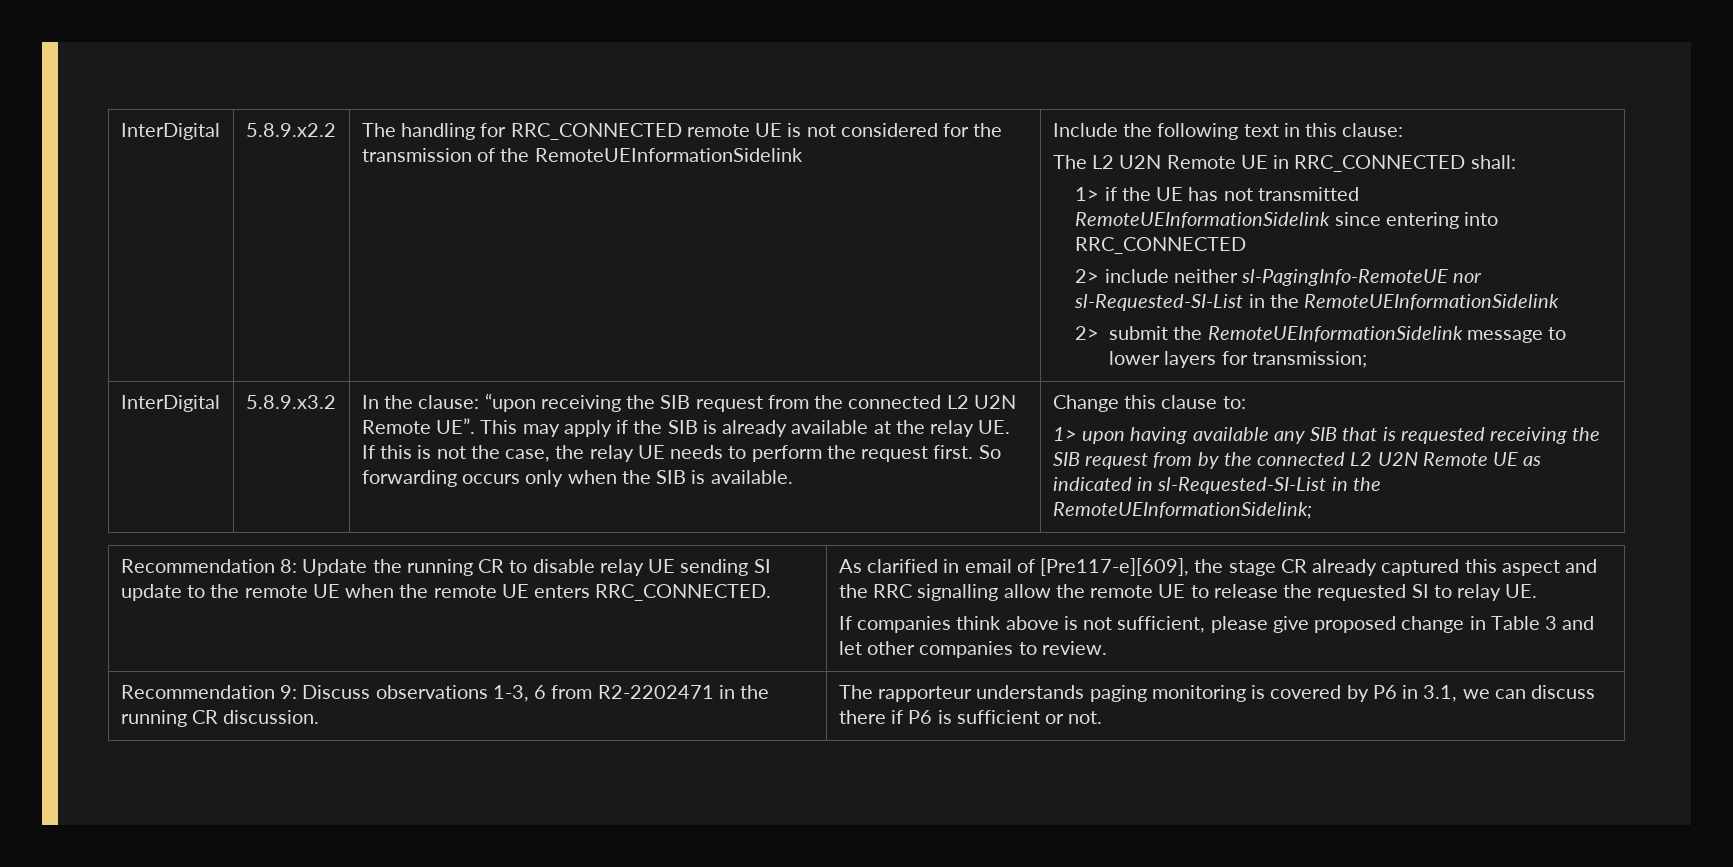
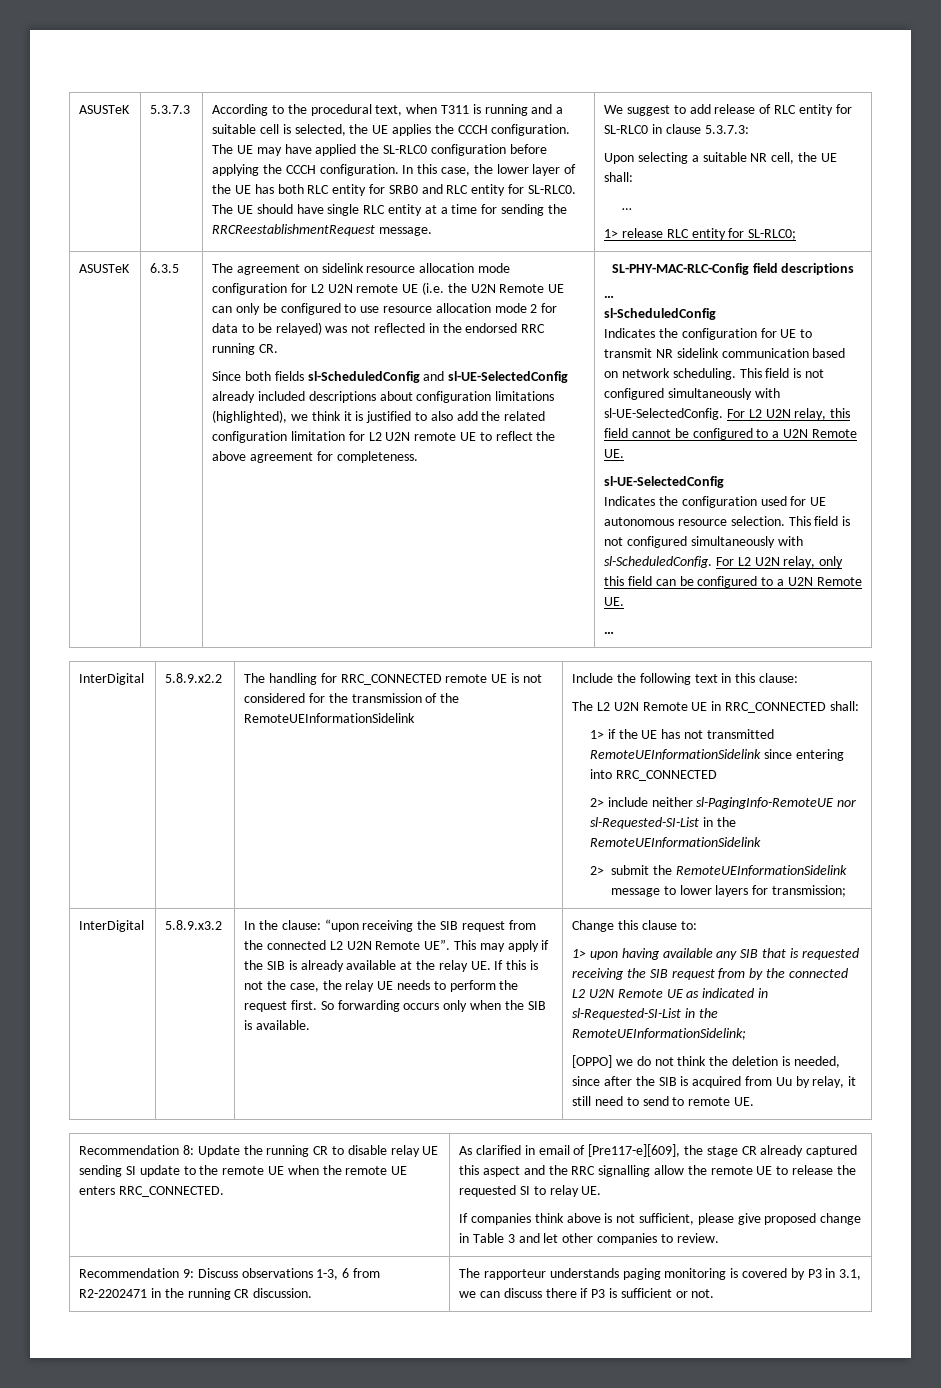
+ ASUSTeK | 5.3.7.3 | According to the procedural text, when T311 is running and a suitable cell is selected, the UE applies the CCCH configuration. The UE may have applied the SL-RLC0 configuration before applying the CCCH configuration. In this case, the lower layer of the UE has both RLC entity for SRB0 and RLC entity for SL-RLC0. The UE should have single RLC entity at a time for sending the RRCReestablishmentRequest message. | We suggest to add release of RLC entity for SL-RLC0 in clause 5.3.7.3:
+ Upon selecting a suitable NR cell, the UE shall:
+ …
+ 1> release RLC entity for SL-RLC0;
+ ASUSTeK | 6.3.5 | The agreement on sidelink resource allocation mode configuration for L2 U2N remote UE (i.e. the U2N Remote UE can only be configured to use resource allocation mode 2 for data to be relayed) was not reflected in the endorsed RRC running CR.
+ Since both fields sl-ScheduledConfig and sl-UE-SelectedConfig already included descriptions about configuration limitations (highlighted), we think it is justified to also add the related configuration limitation for L2 U2N remote UE to reflect the above agreement for completeness. | SL-PHY-MAC-RLC-Config field descriptions
+ …
+ sl-ScheduledConfig
+ Indicates the configuration for UE to transmit NR sidelink communication based on network scheduling. This field is not configured simultaneously with sl-UE-SelectedConfig. For L2 U2N relay, this field cannot be configured to a U2N Remote UE.
+ sl-UE-SelectedConfig
+ Indicates the configuration used for UE autonomous resource selection. This field is not configured simultaneously with sl-ScheduledConfig. For L2 U2N relay, only this field can be configured to a U2N Remote UE.
+ …
+ [OPPO] we do not think the deletion is needed, since after the SIB is acquired from Uu by relay, it still need to send to remote UE.
- Recommendation 9: Discuss observations 1-3, 6 from R2-2202471 in the running CR discussion. | The rapporteur understands paging monitoring is covered by P6 in 3.1, we can discuss there if P6 is sufficient or not.
+ Recommendation 9: Discuss observations 1-3, 6 from R2-2202471 in the running CR discussion. | The rapporteur understands paging monitoring is covered by P3 in 3.1, we can discuss there if P3 is sufficient or not.

